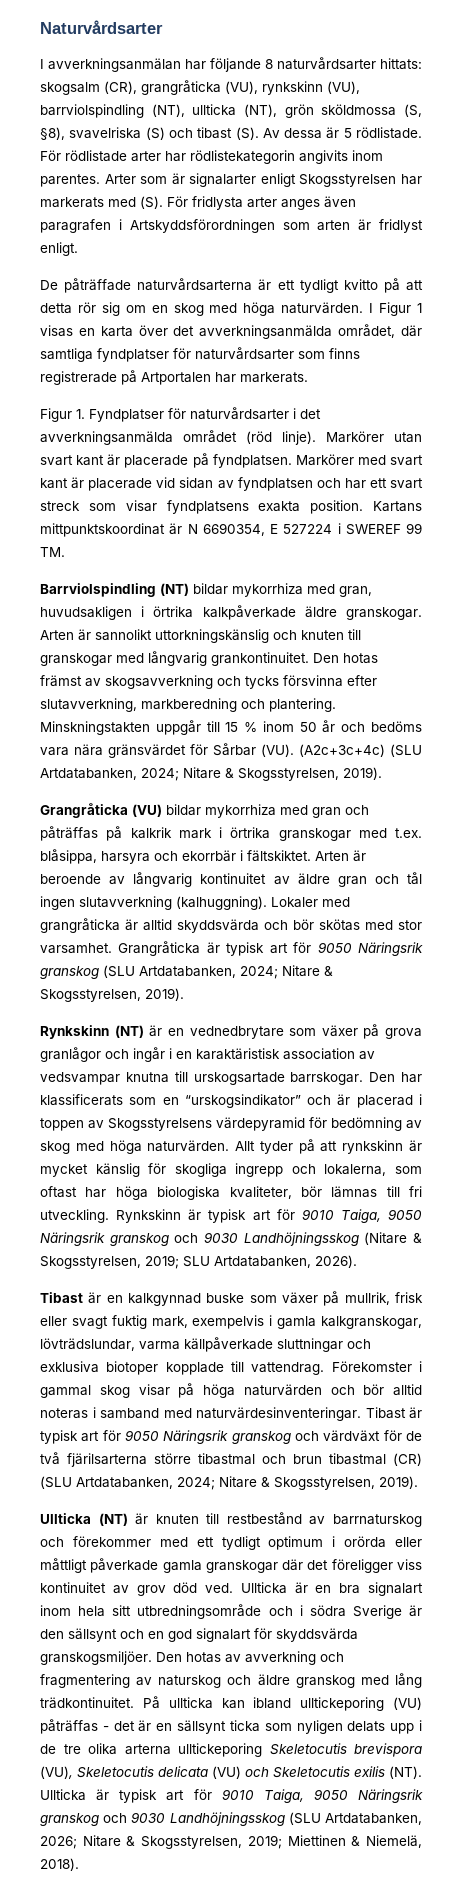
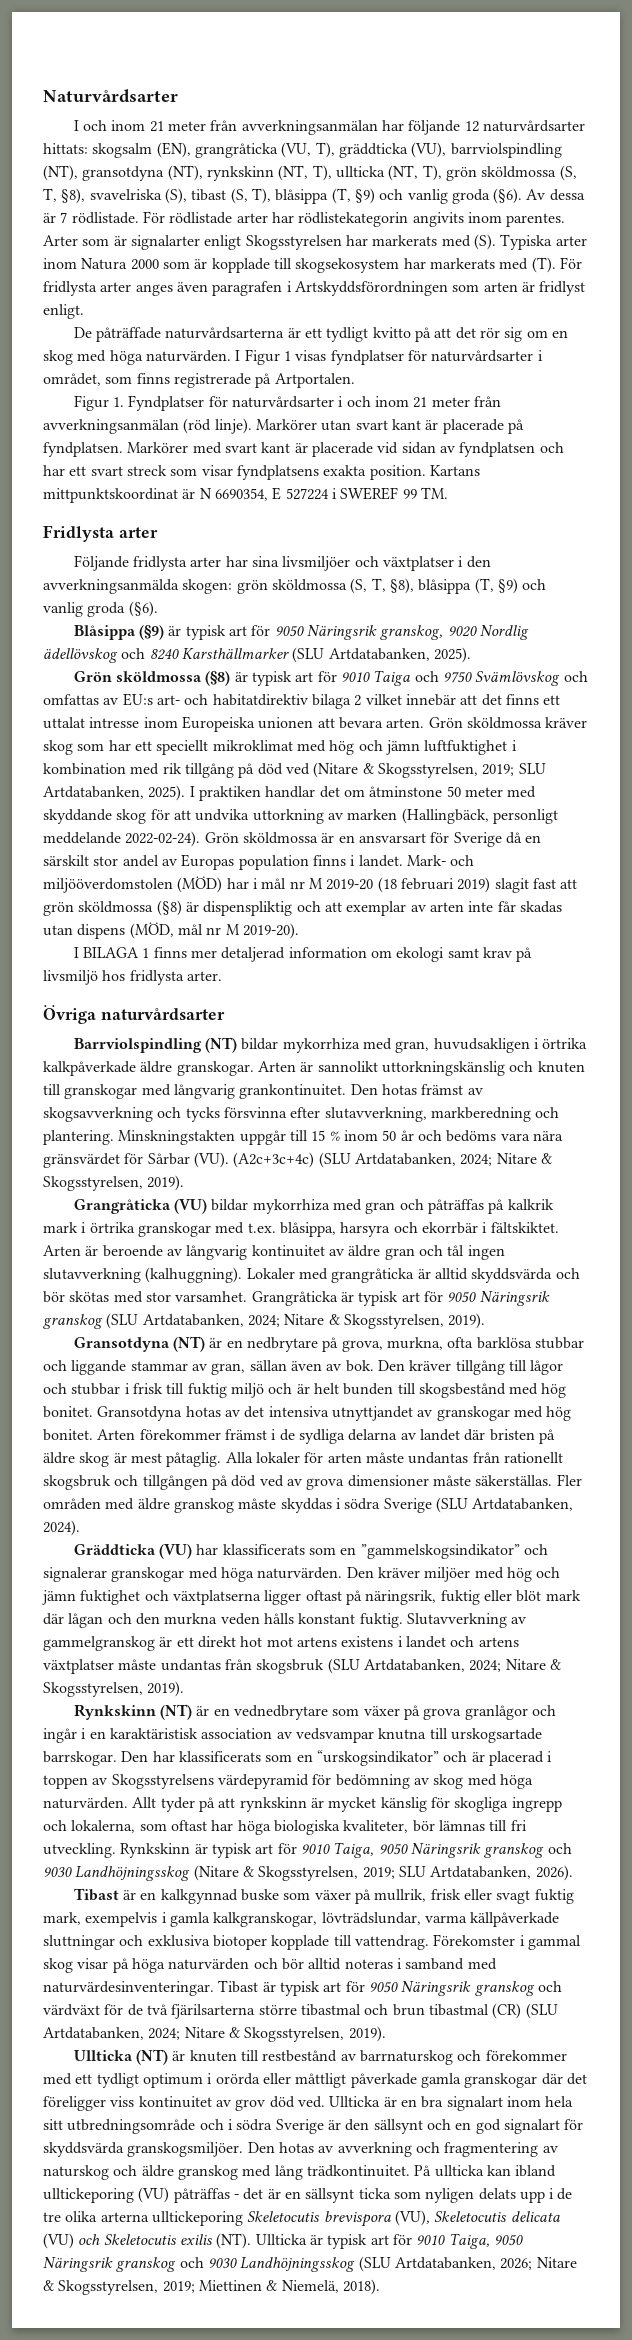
- I avverkningsanmälan har följande 8 naturvårdsarter hittats: skogsalm (CR), grangråticka (VU), rynkskinn (VU), barrviolspindling (NT), ullticka (NT), grön sköldmossa (S, §8), svavelriska (S) och tibast (S). Av dessa är 5 rödlistade.
+ I och inom 21 meter från avverkningsanmälan har följande 12 naturvårdsarter hittats: skogsalm (EN), grangråticka (VU, T), gräddticka (VU), barrviolspindling (NT), gransotdyna (NT), rynkskinn (NT, T), ullticka (NT, T), grön sköldmossa (S, T, §8), svavelriska (S), tibast (S, T), blåsippa (T, §9) och vanlig groda (§6). Av dessa är 7 rödlistade.
- Arter som är signalarter enligt Skogsstyrelsen har markerats med (S). För fridlysta arter anges även paragrafen i Artskyddsförordningen som arten är fridlyst enligt.
+ Arter som är signalarter enligt Skogsstyrelsen har markerats med (S). Typiska arter inom Natura 2000 som är kopplade till skogsekosystem har markerats med (T). För fridlysta arter anges även paragrafen i Artskyddsförordningen som arten är fridlyst enligt.
- De påträffade naturvårdsarterna är ett tydligt kvitto på att detta rör sig om en skog med höga naturvärden.
+ De påträffade naturvårdsarterna är ett tydligt kvitto på att det rör sig om en skog med höga naturvärden.
- I Figur 1 visas en karta över det avverkningsanmälda området, där samtliga fyndplatser för naturvårdsarter som finns registrerade på Artportalen har markerats.
+ I Figur 1 visas fyndplatser för naturvårdsarter i området, som finns registrerade på Artportalen.
- Figur 1. Fyndplatser för naturvårdsarter i det avverkningsanmälda området (röd linje).
+ Figur 1. Fyndplatser för naturvårdsarter i och inom 21 meter från avverkningsanmälan (röd linje).
+ Fridlysta arter
+ Följande fridlysta arter har sina livsmiljöer och växtplatser i den avverkningsanmälda skogen: grön sköldmossa (S, T, §8), blåsippa (T, §9) och vanlig groda (§6).
+ Blåsippa (§9) är typisk art för 9050 Näringsrik granskog, 9020 Nordlig ädellövskog och 8240 Karsthällmarker (SLU Artdatabanken, 2025).
+ Grön sköldmossa (§8) är typisk art för 9010 Taiga och 9750 Svämlövskog och omfattas av EU:s art- och habitatdirektiv bilaga 2 vilket innebär att det finns ett uttalat intresse inom Europeiska unionen att bevara arten. Grön sköldmossa kräver skog som har ett speciellt mikroklimat med hög och jämn luftfuktighet i kombination med rik tillgång på död ved (Nitare & Skogsstyrelsen, 2019; SLU Artdatabanken, 2025). I praktiken handlar det om åtminstone 50 meter med skyddande skog för att undvika uttorkning av marken (Hallingbäck, personligt meddelande 2022-02-24). Grön sköldmossa är en ansvarsart för Sverige då en särskilt stor andel av Europas population finns i landet. Mark- och miljööverdomstolen (MÖD) har i mål nr M 2019-20 (18 februari 2019) slagit fast att grön sköldmossa (§8) är dispenspliktig och att exemplar av arten inte får skadas utan dispens (MÖD, mål nr M 2019-20).
+ I BILAGA 1 finns mer detaljerad information om ekologi samt krav på livsmiljö hos fridlysta arter.
+ Övriga naturvårdsarter
+ Gransotdyna (NT) är en nedbrytare på grova, murkna, ofta barklösa stubbar och liggande stammar av gran, sällan även av bok. Den kräver tillgång till lågor och stubbar i frisk till fuktig miljö och är helt bunden till skogsbestånd med hög bonitet. Gransotdyna hotas av det intensiva utnyttjandet av granskogar med hög bonitet. Arten förekommer främst i de sydliga delarna av landet där bristen på äldre skog är mest påtaglig. Alla lokaler för arten måste undantas från rationellt skogsbruk och tillgången på död ved av grova dimensioner måste säkerställas. Fler områden med äldre granskog måste skyddas i södra Sverige (SLU Artdatabanken, 2024).
+ Gräddticka (VU) har klassificerats som en ”gammelskogsindikator” och signalerar granskogar med höga naturvärden. Den kräver miljöer med hög och jämn fuktighet och växtplatserna ligger oftast på näringsrik, fuktig eller blöt mark där lågan och den murkna veden hålls konstant fuktig. Slutavverkning av gammelgranskog är ett direkt hot mot artens existens i landet och artens växtplatser måste undantas från skogsbruk (SLU Artdatabanken, 2024; Nitare & Skogsstyrelsen, 2019).

